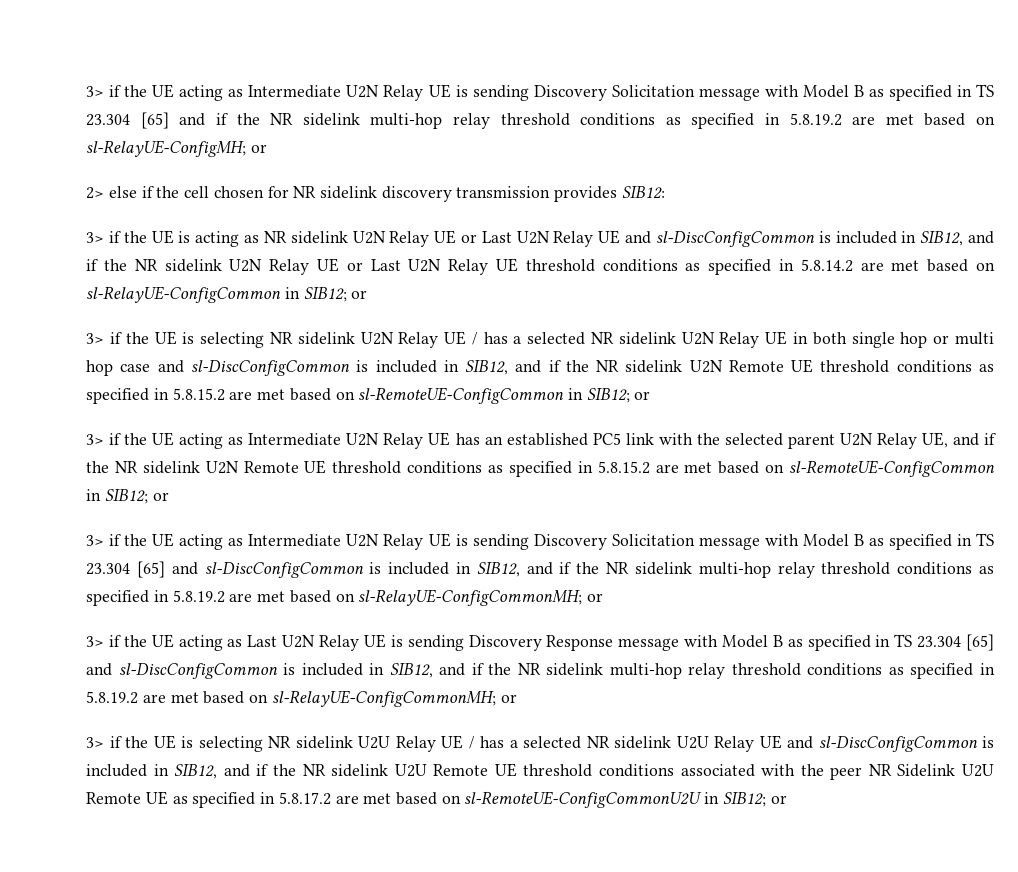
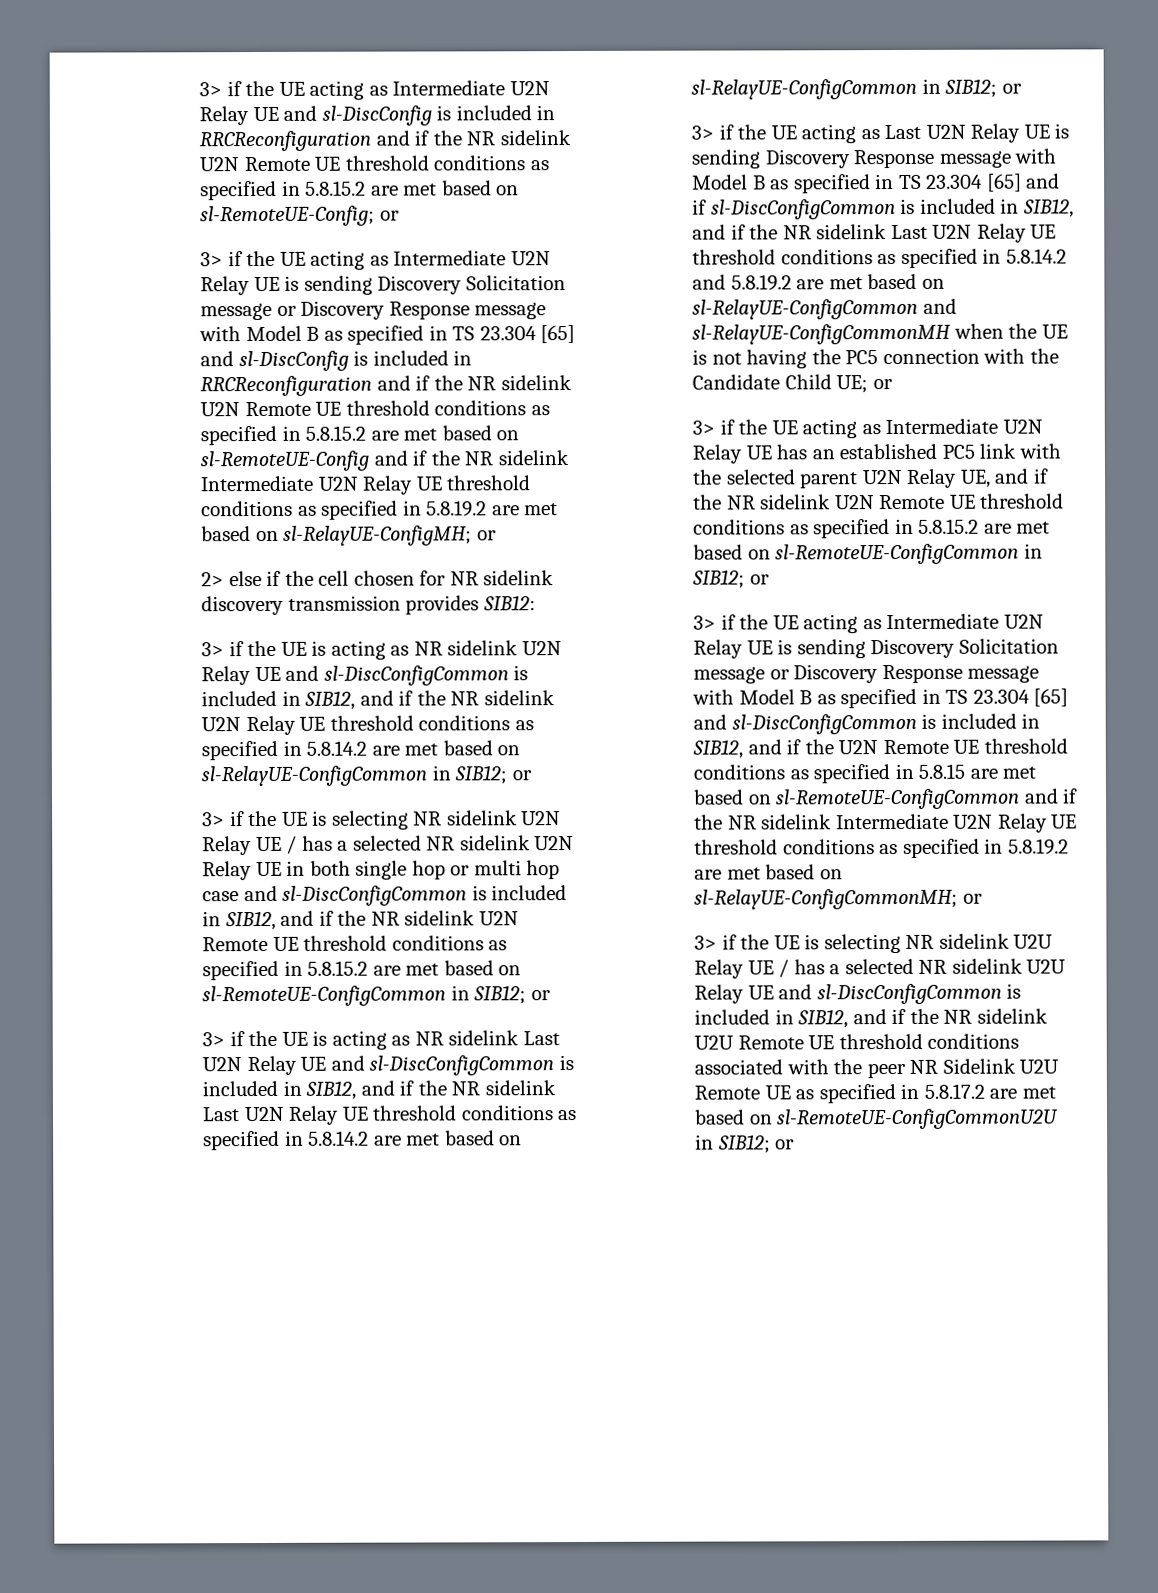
- 3> if the UE acting as Intermediate U2N Relay UE is sending Discovery Solicitation message with Model B as specified in TS 23.304 [65] and if the NR sidelink multi-hop relay threshold conditions as specified in 5.8.19.2 are met based on sl-RelayUE-ConfigMH; or
+ 3> if the UE acting as Intermediate U2N Relay UE and sl-DiscConfig is included in RRCReconfiguration and if the NR sidelink U2N Remote UE threshold conditions as specified in 5.8.15.2 are met based on sl-RemoteUE-Config; or
+ 3> if the UE acting as Intermediate U2N Relay UE is sending Discovery Solicitation message or Discovery Response message with Model B as specified in TS 23.304 [65] and sl-DiscConfig is included in RRCReconfiguration and if the NR sidelink U2N Remote UE threshold conditions as specified in 5.8.15.2 are met based on sl-RemoteUE-Config and if the NR sidelink Intermediate U2N Relay UE threshold conditions as specified in 5.8.19.2 are met based on sl-RelayUE-ConfigMH; or
- 3> if the UE is acting as NR sidelink U2N Relay UE or Last U2N Relay UE and sl-DiscConfigCommon is included in SIB12, and if the NR sidelink U2N Relay UE or Last U2N Relay UE threshold conditions as specified in 5.8.14.2 are met based on sl-RelayUE-ConfigCommon in SIB12; or
+ 3> if the UE is acting as NR sidelink U2N Relay UE and sl-DiscConfigCommon is included in SIB12, and if the NR sidelink U2N Relay UE threshold conditions as specified in 5.8.14.2 are met based on sl-RelayUE-ConfigCommon in SIB12; or
+ 3> if the UE is acting as NR sidelink Last U2N Relay UE and sl-DiscConfigCommon is included in SIB12, and if the NR sidelink Last U2N Relay UE threshold conditions as specified in 5.8.14.2 are met based on sl-RelayUE-ConfigCommon in SIB12; or
+ 3> if the UE acting as Last U2N Relay UE is sending Discovery Response message with Model B as specified in TS 23.304 [65] and if sl-DiscConfigCommon is included in SIB12, and if the NR sidelink Last U2N Relay UE threshold conditions as specified in 5.8.14.2 and 5.8.19.2 are met based on sl-RelayUE-ConfigCommon and sl-RelayUE-ConfigCommonMH when the UE is not having the PC5 connection with the Candidate Child UE; or
- 3> if the UE acting as Intermediate U2N Relay UE is sending Discovery Solicitation message with Model B as specified in TS 23.304 [65] and sl-DiscConfigCommon is included in SIB12, and if the NR sidelink multi-hop relay threshold conditions as specified in 5.8.19.2 are met based on sl-RelayUE-ConfigCommonMH; or
- 3> if the UE acting as Last U2N Relay UE is sending Discovery Response message with Model B as specified in TS 23.304 [65] and sl-DiscConfigCommon is included in SIB12, and if the NR sidelink multi-hop relay threshold conditions as specified in 5.8.19.2 are met based on sl-RelayUE-ConfigCommonMH; or
+ 3> if the UE acting as Intermediate U2N Relay UE is sending Discovery Solicitation message or Discovery Response message with Model B as specified in TS 23.304 [65] and sl-DiscConfigCommon is included in SIB12, and if the U2N Remote UE threshold conditions as specified in 5.8.15 are met based on sl-RemoteUE-ConfigCommon and if the NR sidelink Intermediate U2N Relay UE threshold conditions as specified in 5.8.19.2 are met based on sl-RelayUE-ConfigCommonMH; or

